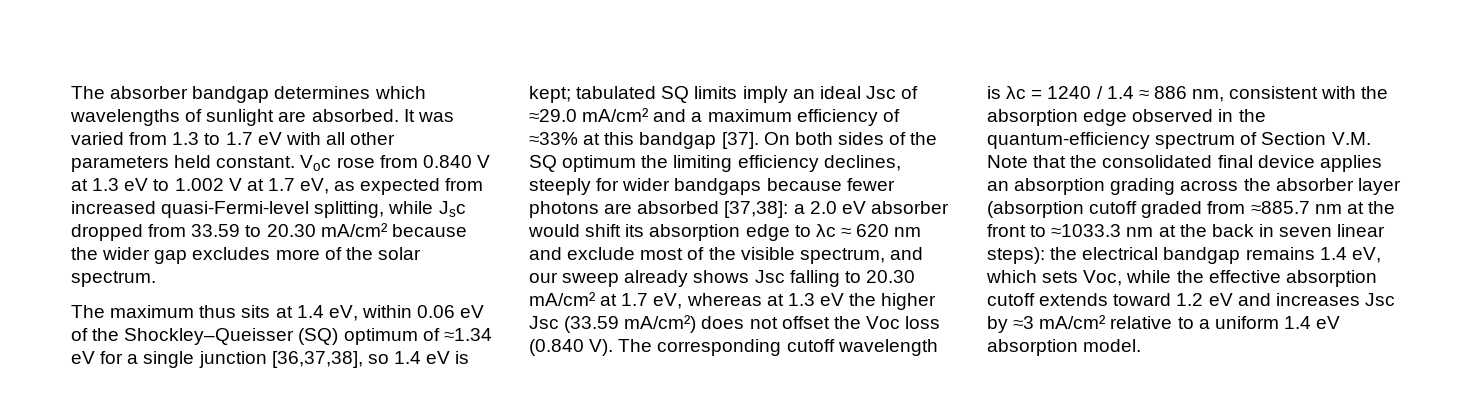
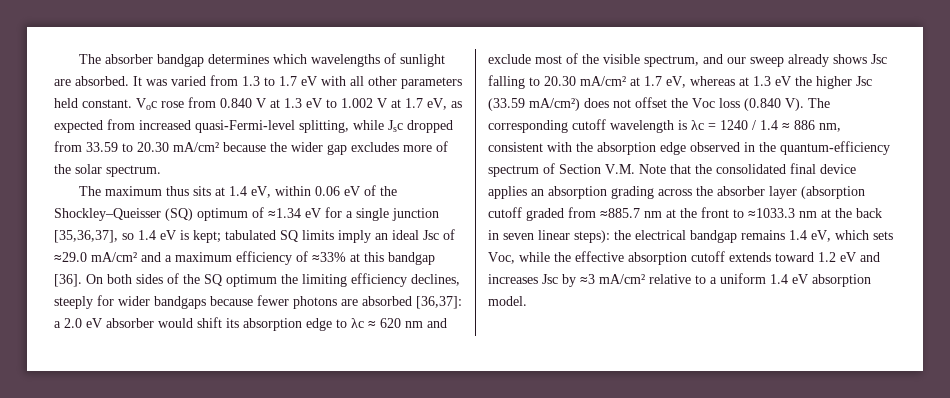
- The maximum thus sits at 1.4 eV, within 0.06 eV of the Shockley–Queisser (SQ) optimum of ≈1.34 eV for a single junction [36,37,38], so 1.4 eV is kept; tabulated SQ limits imply an ideal Jsc of ≈29.0 mA/cm² and a maximum efficiency of ≈33% at this bandgap [37].
+ The maximum thus sits at 1.4 eV, within 0.06 eV of the Shockley–Queisser (SQ) optimum of ≈1.34 eV for a single junction [35,36,37], so 1.4 eV is kept; tabulated SQ limits imply an ideal Jsc of ≈29.0 mA/cm² and a maximum efficiency of ≈33% at this bandgap [36].
- On both sides of the SQ optimum the limiting efficiency declines, steeply for wider bandgaps because fewer photons are absorbed [37,38]:
+ On both sides of the SQ optimum the limiting efficiency declines, steeply for wider bandgaps because fewer photons are absorbed [36,37]:

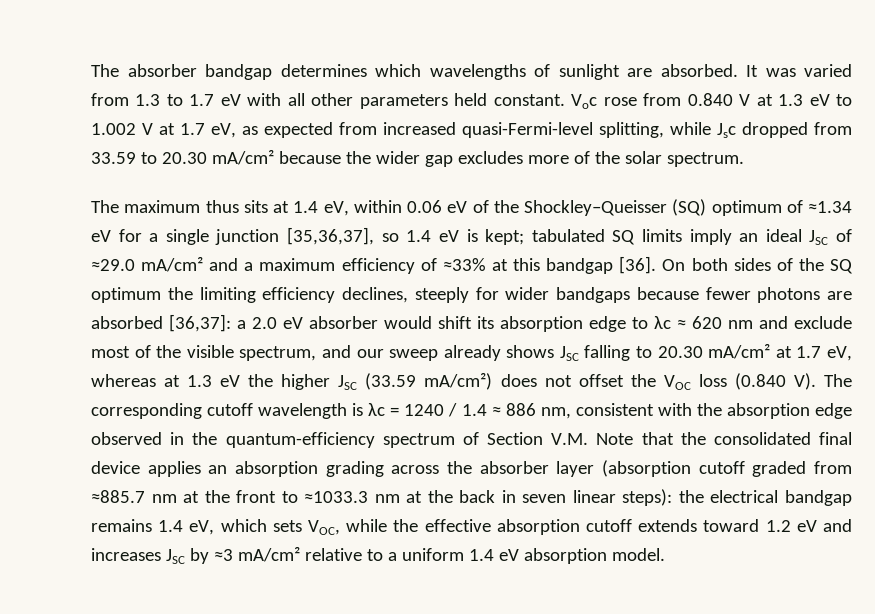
- The maximum thus sits at 1.4 eV, within 0.06 eV of the Shockley–Queisser (SQ) optimum of ≈1.34 eV for a single junction [35,36,37], so 1.4 eV is kept; tabulated SQ limits imply an ideal Jsc of ≈29.0 mA/cm² and a maximum efficiency of ≈33% at this bandgap [36].
+ The maximum thus sits at 1.4 eV, within 0.06 eV of the Shockley–Queisser (SQ) optimum of ≈1.34 eV for a single junction [35,36,37], so 1.4 eV is kept; tabulated SQ limits imply an ideal JSC of ≈29.0 mA/cm² and a maximum efficiency of ≈33% at this bandgap [36].
- a 2.0 eV absorber would shift its absorption edge to λc ≈ 620 nm and exclude most of the visible spectrum, and our sweep already shows Jsc falling to 20.30 mA/cm² at 1.7 eV, whereas at 1.3 eV the higher Jsc (33.59 mA/cm²) does not offset the Voc loss (0.840 V). The corresponding cutoff wavelength is λc = 1240 / 1.4 ≈ 886 nm, consistent with the absorption edge observed in the quantum-efficiency spectrum of Section V.M. Note that the consolidated final device applies an absorption grading across the absorber layer (absorption cutoff graded from ≈885.7 nm at the front to ≈1033.3 nm at the back in seven linear steps):
+ a 2.0 eV absorber would shift its absorption edge to λc ≈ 620 nm and exclude most of the visible spectrum, and our sweep already shows JSC falling to 20.30 mA/cm² at 1.7 eV, whereas at 1.3 eV the higher JSC (33.59 mA/cm²) does not offset the VOC loss (0.840 V). The corresponding cutoff wavelength is λc = 1240 / 1.4 ≈ 886 nm, consistent with the absorption edge observed in the quantum-efficiency spectrum of Section V.M. Note that the consolidated final device applies an absorption grading across the absorber layer (absorption cutoff graded from ≈885.7 nm at the front to ≈1033.3 nm at the back in seven linear steps):
- the electrical bandgap remains 1.4 eV, which sets Voc, while the effective absorption cutoff extends toward 1.2 eV and increases Jsc by ≈3 mA/cm² relative to a uniform 1.4 eV absorption model.
+ the electrical bandgap remains 1.4 eV, which sets VOC, while the effective absorption cutoff extends toward 1.2 eV and increases JSC by ≈3 mA/cm² relative to a uniform 1.4 eV absorption model.

